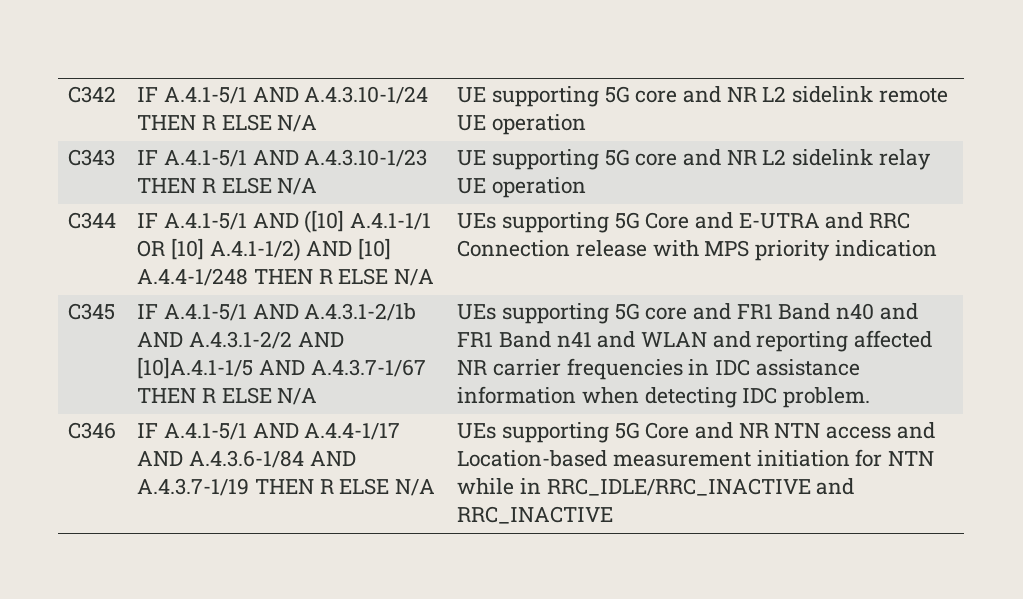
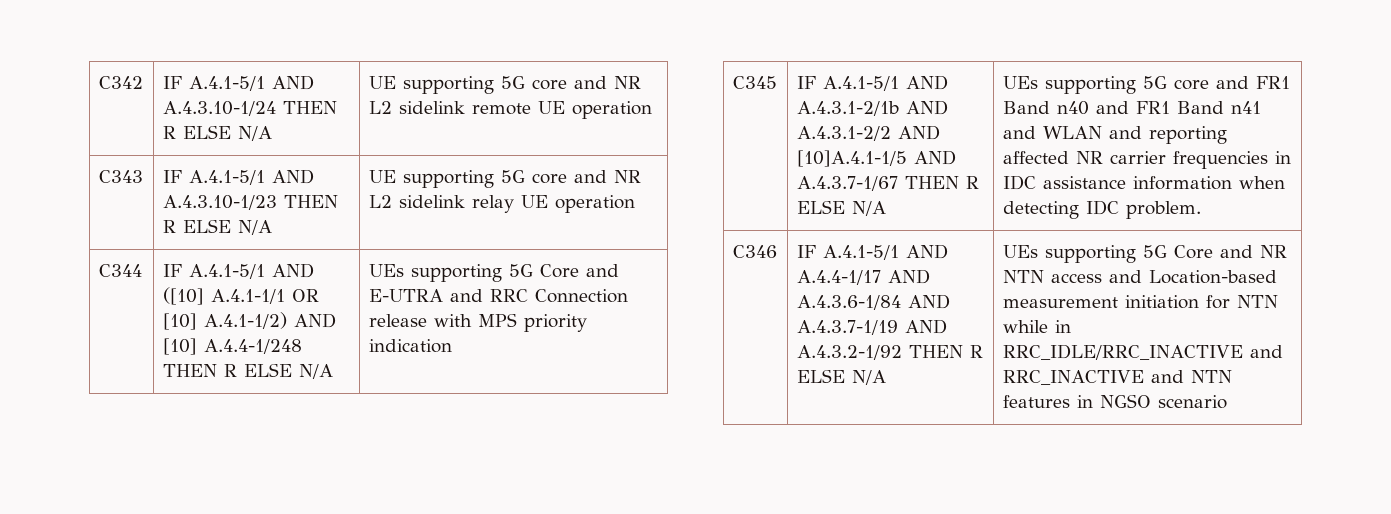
- C346 | IF A.4.1-5/1 AND A.4.4-1/17 AND A.4.3.6-1/84 AND A.4.3.7-1/19 THEN R ELSE N/A | UEs supporting 5G Core and NR NTN access and Location-based measurement initiation for NTN while in RRC_IDLE/RRC_INACTIVE and RRC_INACTIVE
+ C346 | IF A.4.1-5/1 AND A.4.4-1/17 AND A.4.3.6-1/84 AND A.4.3.7-1/19 AND A.4.3.2-1/92 THEN R ELSE N/A | UEs supporting 5G Core and NR NTN access and Location-based measurement initiation for NTN while in RRC_IDLE/RRC_INACTIVE and RRC_INACTIVE and NTN features in NGSO scenario

